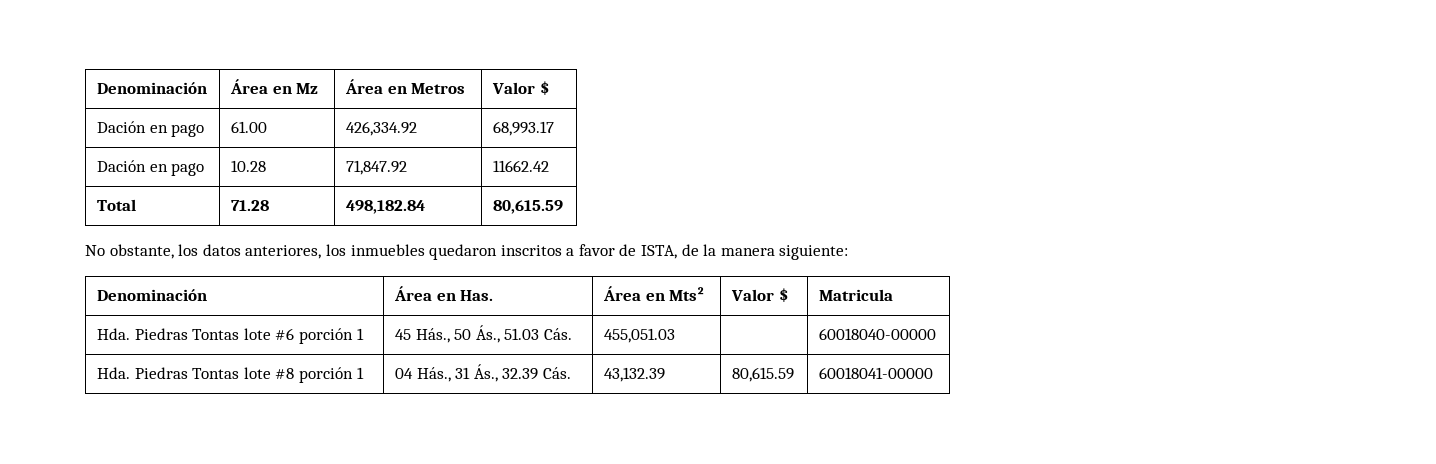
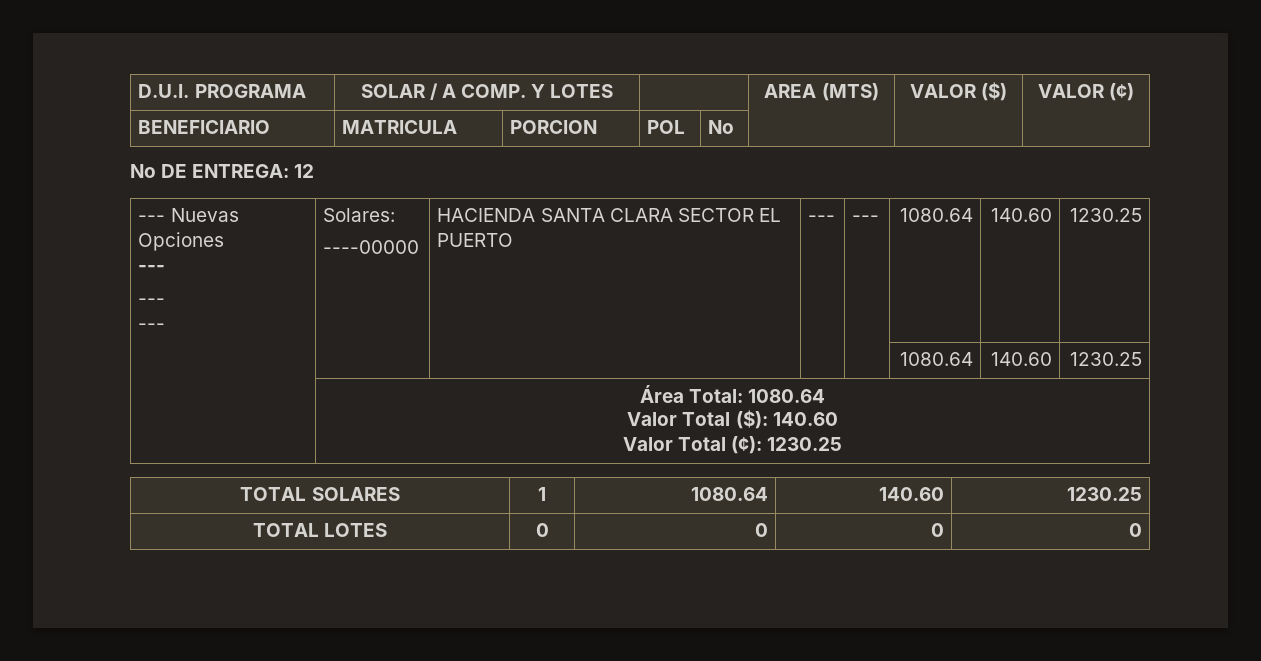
- Denominación | Área en Mz | Área en Metros | Valor $
- Dación en pago | 61.00 | 426,334.92 | 68,993.17
- Dación en pago | 10.28 | 71,847.92 | 11662.42
- Total | 71.28 | 498,182.84 | 80,615.59
- No obstante, los datos anteriores, los inmuebles quedaron inscritos a favor de ISTA, de la manera siguiente:
- Denominación | Área en Has. | Área en Mts² | Valor $ | Matricula
- Hda. Piedras Tontas lote #6 porción 1 | 45 Hás., 50 Ás., 51.03 Cás. | 455,051.03 | | 60018040-00000
- Hda. Piedras Tontas lote #8 porción 1 | 04 Hás., 31 Ás., 32.39 Cás. | 43,132.39 | 80,615.59 | 60018041-00000
+ D.U.I. PROGRAMA | SOLAR / A COMP. Y LOTES | | AREA (MTS) | VALOR ($) | VALOR (¢)
+ BENEFICIARIO | MATRICULA | PORCION | POL | No | | |
+ No DE ENTREGA: 12
+ --- Nuevas Opciones
+ ---
+ ---
+ --- | Solares:
+ ----00000 | HACIENDA SANTA CLARA SECTOR EL PUERTO | --- | --- | 1080.64 | 140.60 | 1230.25
+ | | | | | 1080.64 | 140.60 | 1230.25
+ | Área Total: 1080.64
+ Valor Total ($): 140.60
+ Valor Total (¢): 1230.25
+ TOTAL SOLARES | 1 | 1080.64 | 140.60 | 1230.25
+ TOTAL LOTES | 0 | 0 | 0 | 0

